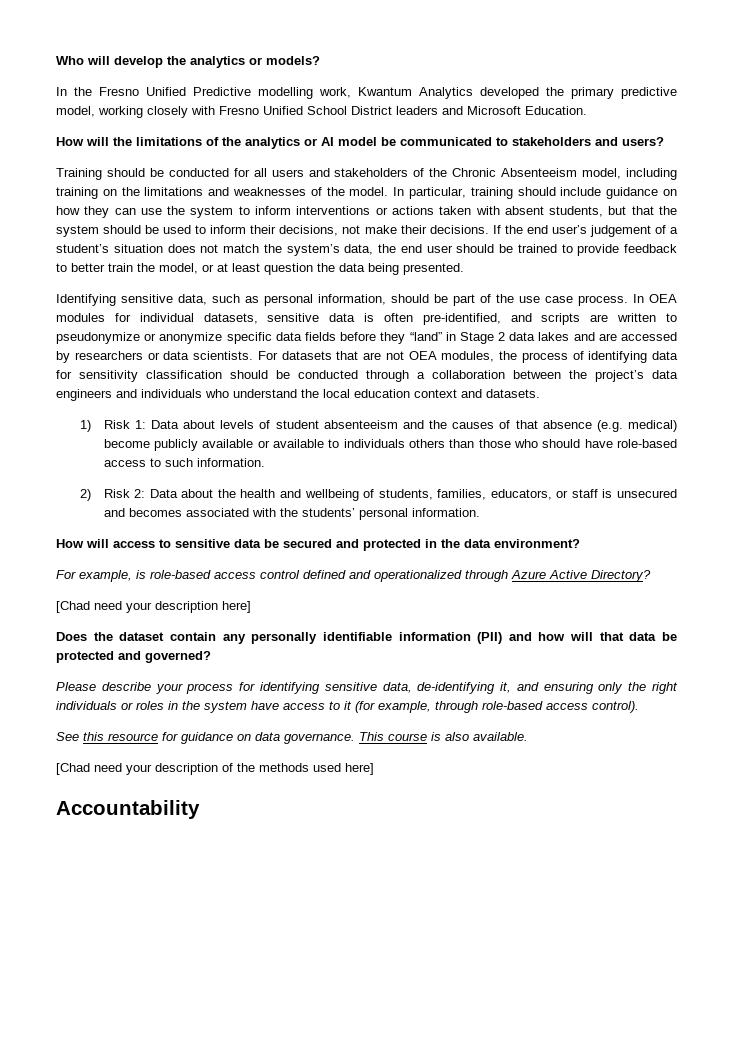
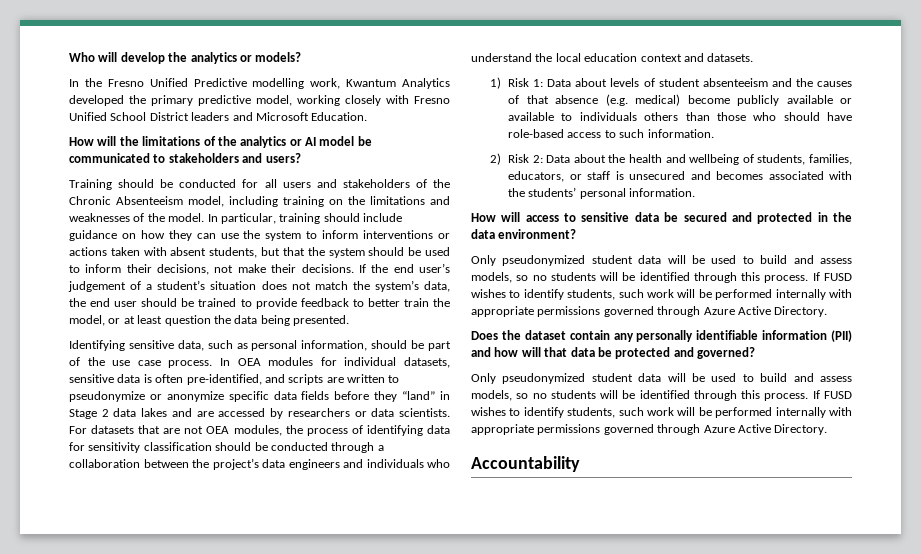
  How will access to sensitive data be secured and protected in the data environment?
- For example, is role-based access control defined and operationalized through Azure Active Directory?
- [Chad need your description here]
+ Only pseudonymized student data will be used to build and assess models, so no students will be identified through this process. If FUSD wishes to identify students, such work will be performed internally with appropriate permissions governed through Azure Active Directory.
  Does the dataset contain any personally identifiable information (PII) and how will that data be protected and governed?
- Please describe your process for identifying sensitive data, de-identifying it, and ensuring only the right individuals or roles in the system have access to it (for example, through role-based access control).
- See this resource for guidance on data governance. This course is also available.
- [Chad need your description of the methods used here]
+ Only pseudonymized student data will be used to build and assess models, so no students will be identified through this process. If FUSD wishes to identify students, such work will be performed internally with appropriate permissions governed through Azure Active Directory.

